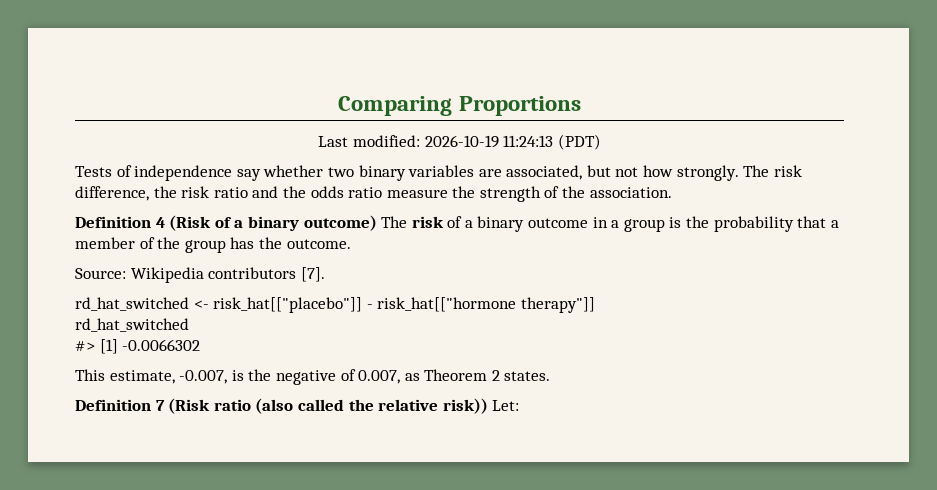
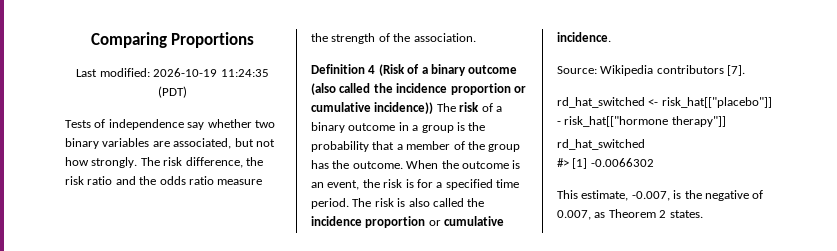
- Last modified: 2026-10-19 11:24:13 (PDT)
+ Last modified: 2026-10-19 11:24:35 (PDT)
- Definition 4 (Risk of a binary outcome) The risk of a binary outcome in a group is the probability that a member of the group has the outcome.
+ Definition 4 (Risk of a binary outcome (also called the incidence proportion or cumulative incidence)) The risk of a binary outcome in a group is the probability that a member of the group has the outcome. When the outcome is an event, the risk is for a specified time period. The risk is also called the incidence proportion or cumulative incidence.
- Definition 7 (Risk ratio (also called the relative risk)) Let:

